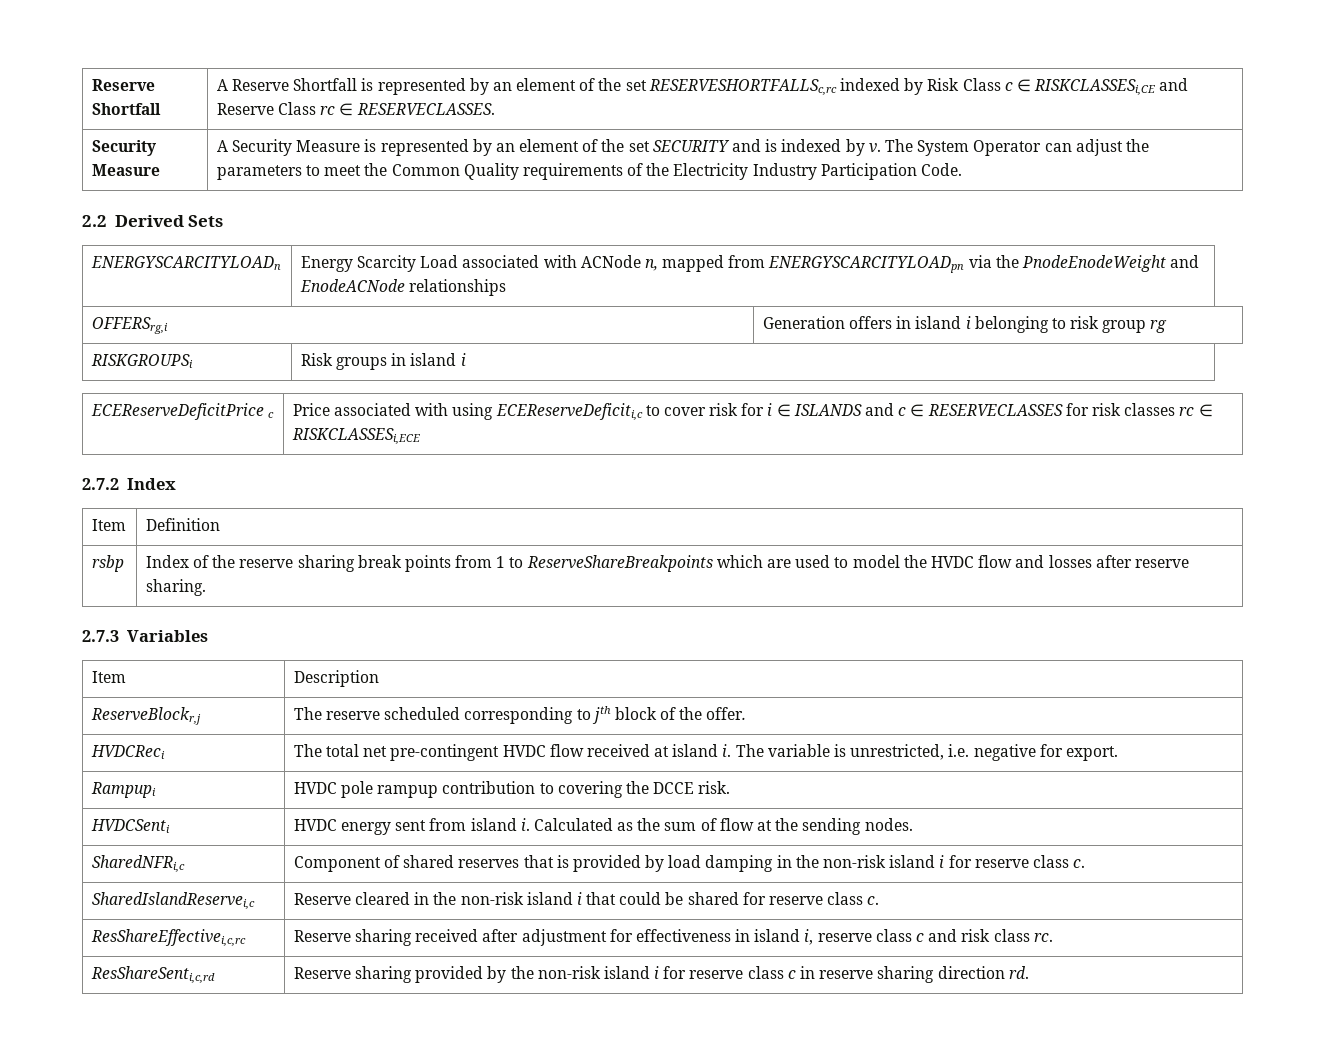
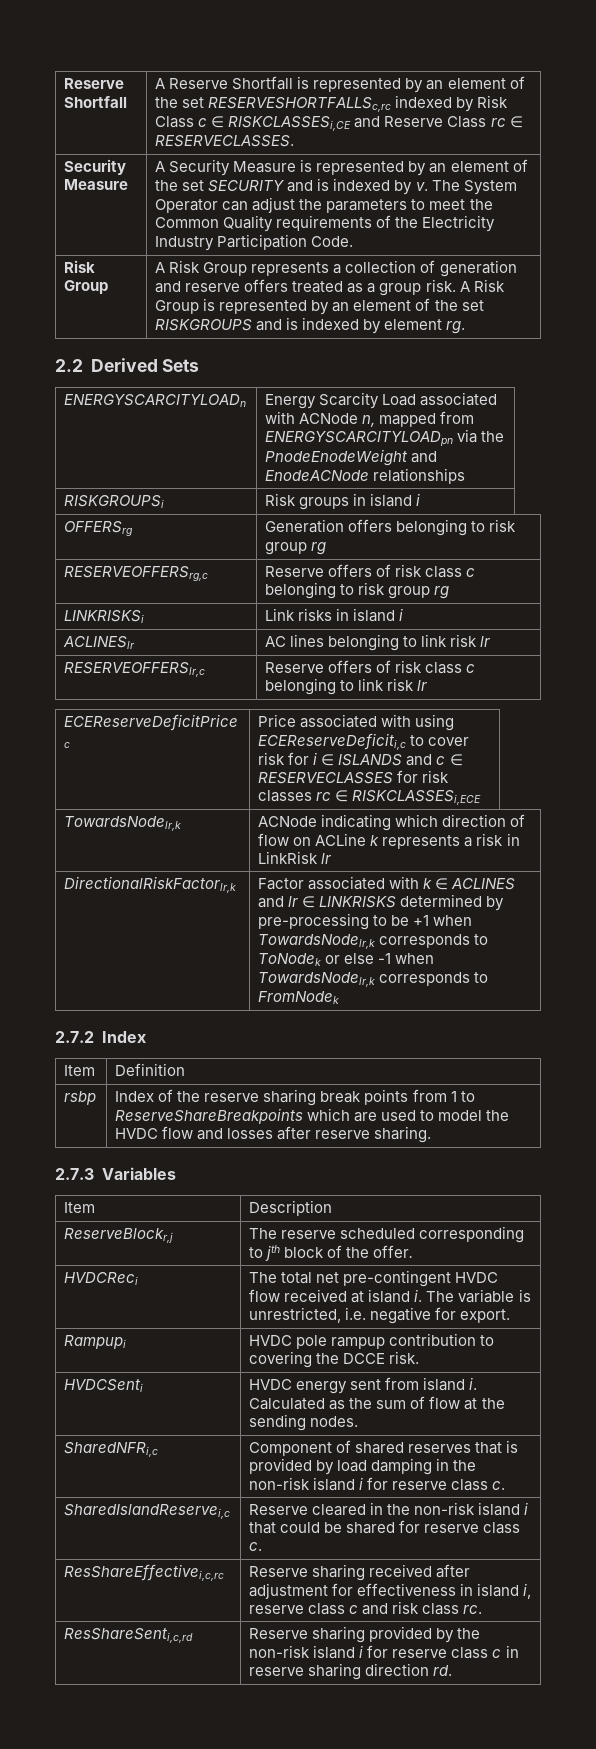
+ Risk Group | A Risk Group represents a collection of generation and reserve offers treated as a group risk. A Risk Group is represented by an element of the set RISKGROUPS and is indexed by element rg.
- OFFERSrg,i | Generation offers in island i belonging to risk group rg
+ OFFERSrg | Generation offers belonging to risk group rg
+ RESERVEOFFERSrg,c | Reserve offers of risk class c belonging to risk group rg
+ LINKRISKSi | Link risks in island i
+ ACLINESlr | AC lines belonging to link risk lr
+ RESERVEOFFERSlr,c | Reserve offers of risk class c belonging to link risk lr
+ TowardsNodelr,k | ACNode indicating which direction of flow on ACLine k represents a risk in LinkRisk lr
+ DirectionalRiskFactorlr,k | Factor associated with k ∈ ACLINES and lr ∈ LINKRISKS determined by pre-processing to be +1 when TowardsNodelr,k corresponds to ToNodek or else -1 when TowardsNodelr,k corresponds to FromNodek

